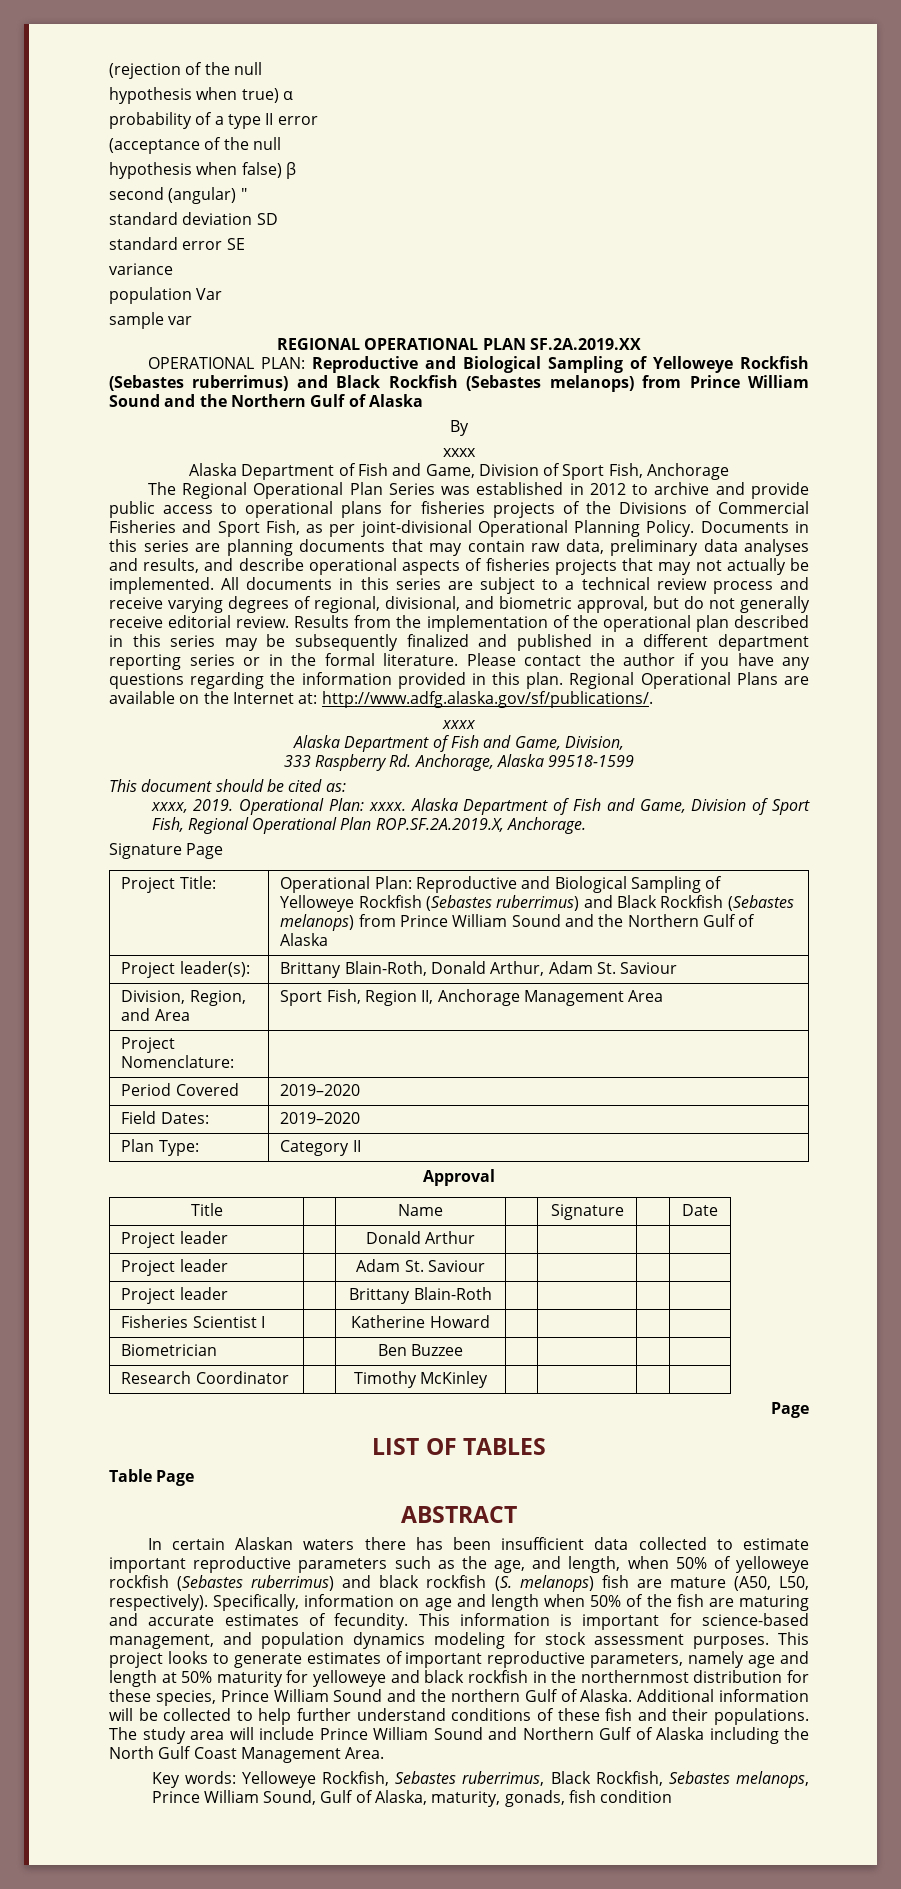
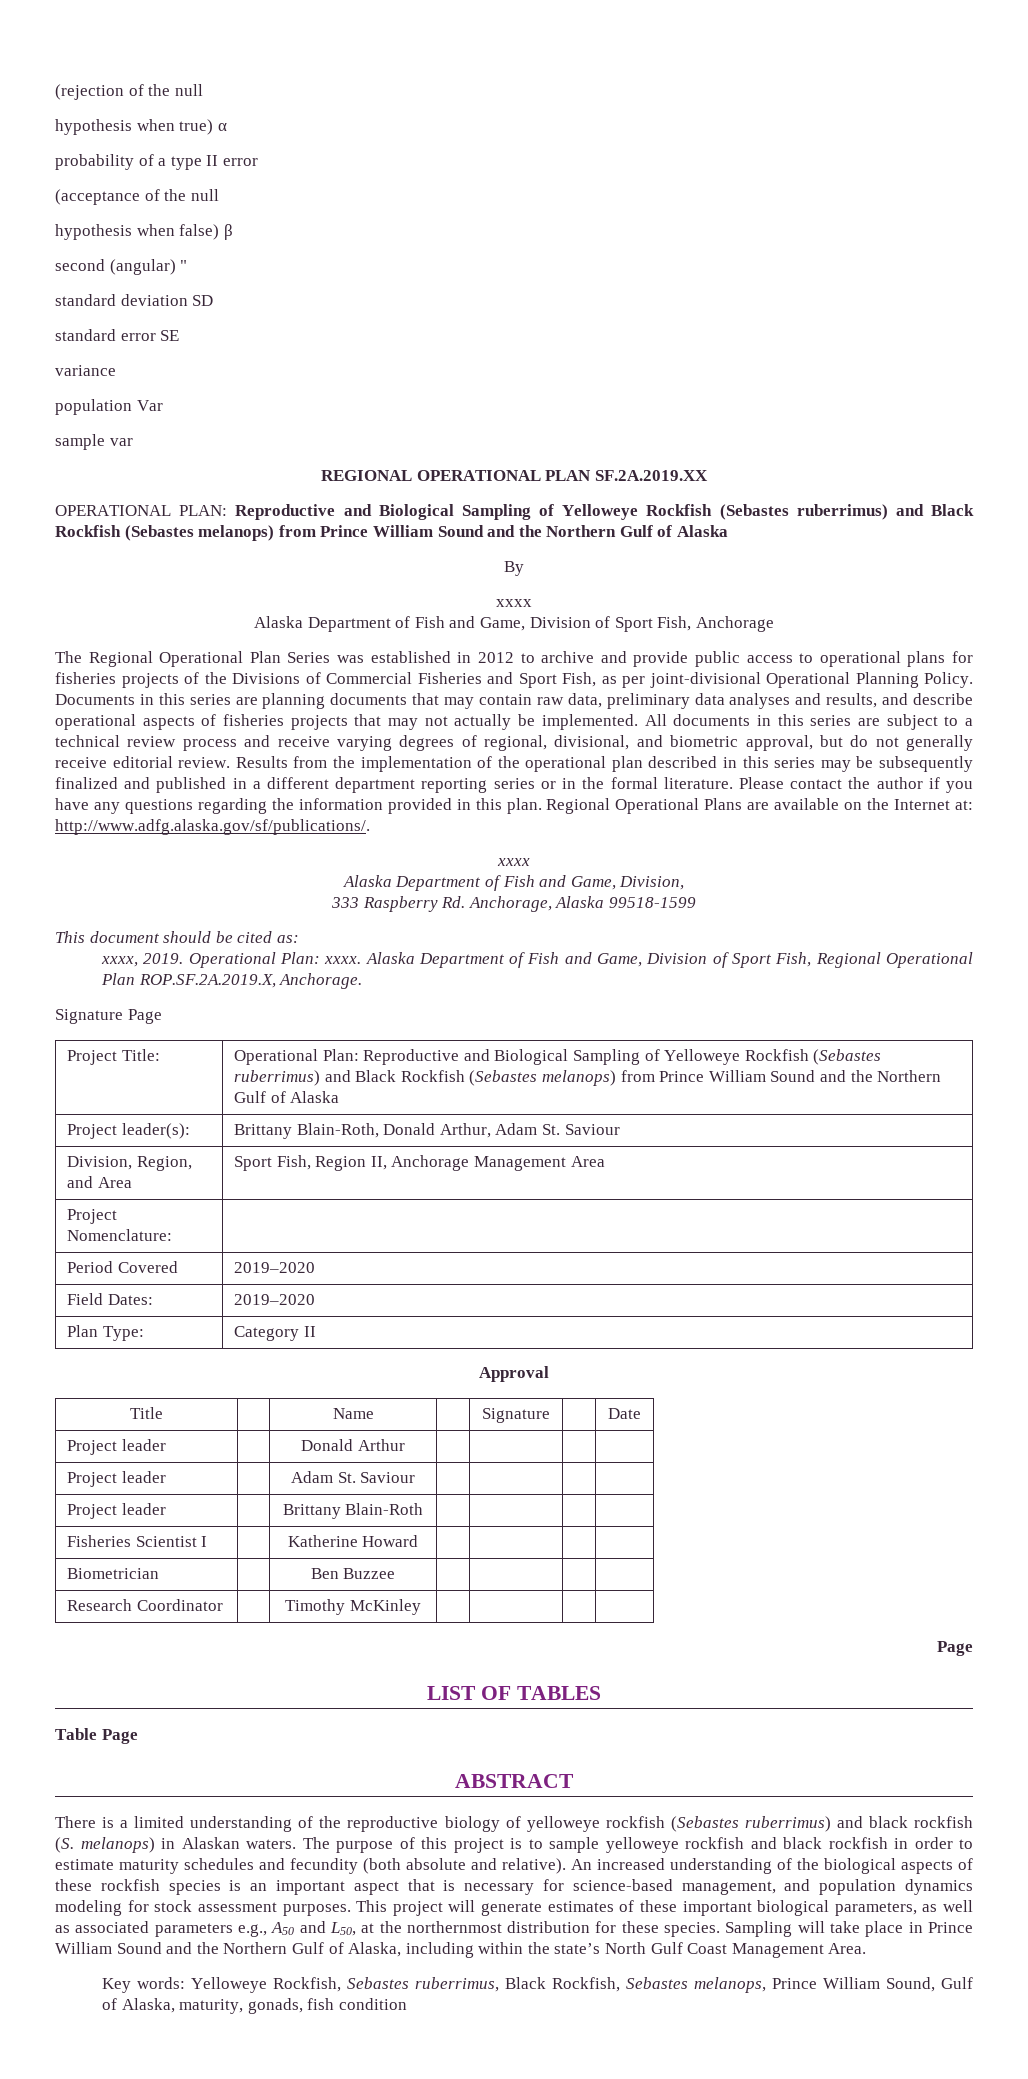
- In certain Alaskan waters there has been insufficient data collected to estimate important reproductive parameters such as the age, and length, when 50% of yelloweye rockfish (Sebastes ruberrimus) and black rockfish (S. melanops) fish are mature (A50, L50, respectively). Specifically, information on age and length when 50% of the fish are maturing and accurate estimates of fecundity. This information is important for science-based management, and population dynamics modeling for stock assessment purposes.
+ There is a limited understanding of the reproductive biology of yelloweye rockfish (Sebastes ruberrimus) and black rockfish (S. melanops) in Alaskan waters. The purpose of this project is to sample yelloweye rockfish and black rockfish in order to estimate maturity schedules and fecundity (both absolute and relative). An increased understanding of the biological aspects of these rockfish species is an important aspect that is necessary for science-based management, and population dynamics modeling for stock assessment purposes.
- This project looks to generate estimates of important reproductive parameters, namely age and length at 50% maturity for yelloweye and black rockfish in the northernmost distribution for these species, Prince William Sound and the northern Gulf of Alaska. Additional information will be collected to help further understand conditions of these fish and their populations. The study area will include Prince William Sound and Northern Gulf of Alaska including the North Gulf Coast Management Area.
+ This project will generate estimates of these important biological parameters, as well as associated parameters e.g., A50 and L50, at the northernmost distribution for these species. Sampling will take place in Prince William Sound and the Northern Gulf of Alaska, including within the state’s North Gulf Coast Management Area.

